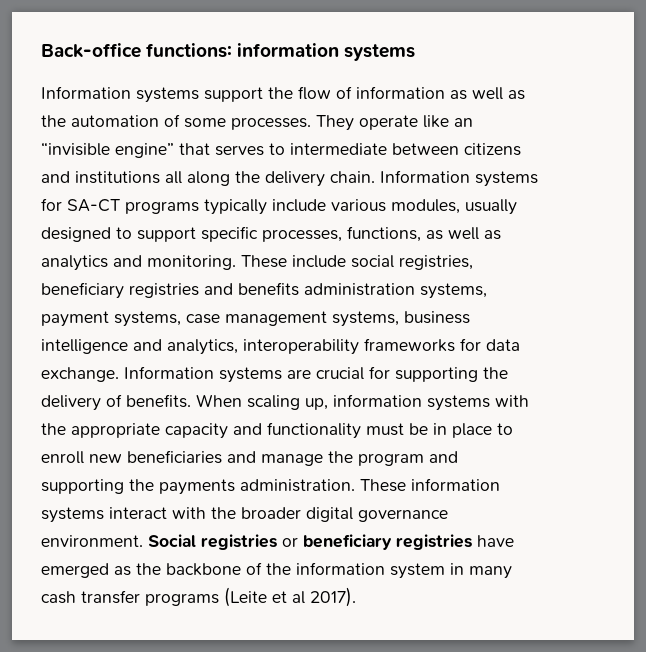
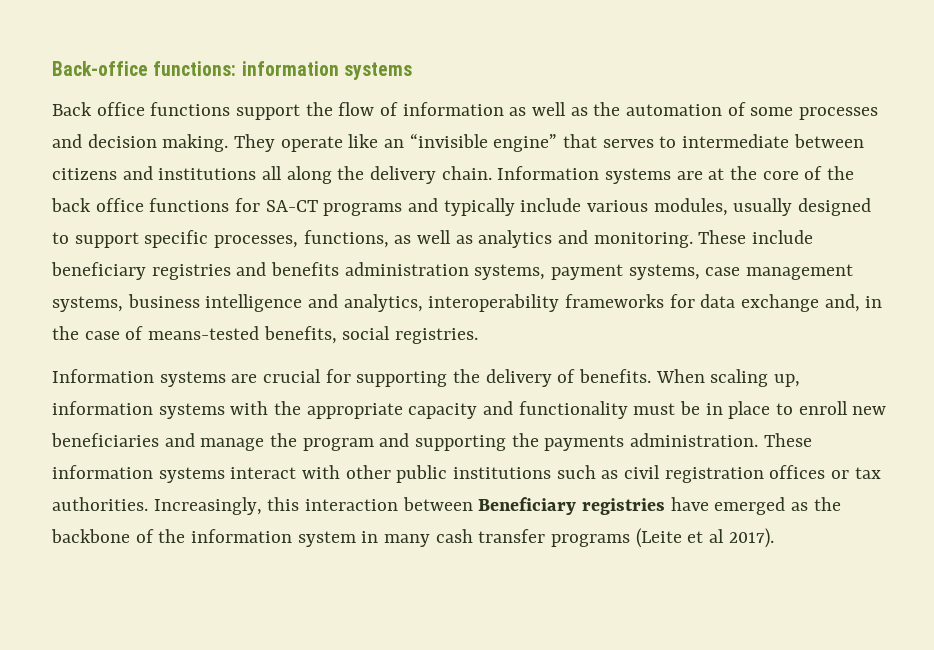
- Information systems support the flow of information as well as the automation of some processes.
+ Back office functions support the flow of information as well as the automation of some processes and decision making.
- Information systems for SA-CT programs typically include various modules, usually designed to support specific processes, functions, as well as analytics and monitoring.
+ Information systems are at the core of the back office functions for SA-CT programs and typically include various modules, usually designed to support specific processes, functions, as well as analytics and monitoring.
- These include social registries, beneficiary registries and benefits administration systems, payment systems, case management systems, business intelligence and analytics, interoperability frameworks for data exchange. Information systems are crucial for supporting the delivery of benefits.
+ These include beneficiary registries and benefits administration systems, payment systems, case management systems, business intelligence and analytics, interoperability frameworks for data exchange and, in the case of means-tested benefits, social registries.
+ Information systems are crucial for supporting the delivery of benefits.
- These information systems interact with the broader digital governance environment. Social registries or beneficiary registries have emerged as the backbone of the information system in many cash transfer programs (Leite et al 2017).
+ These information systems interact with other public institutions such as civil registration offices or tax authorities. Increasingly, this interaction between Beneficiary registries have emerged as the backbone of the information system in many cash transfer programs (Leite et al 2017).

